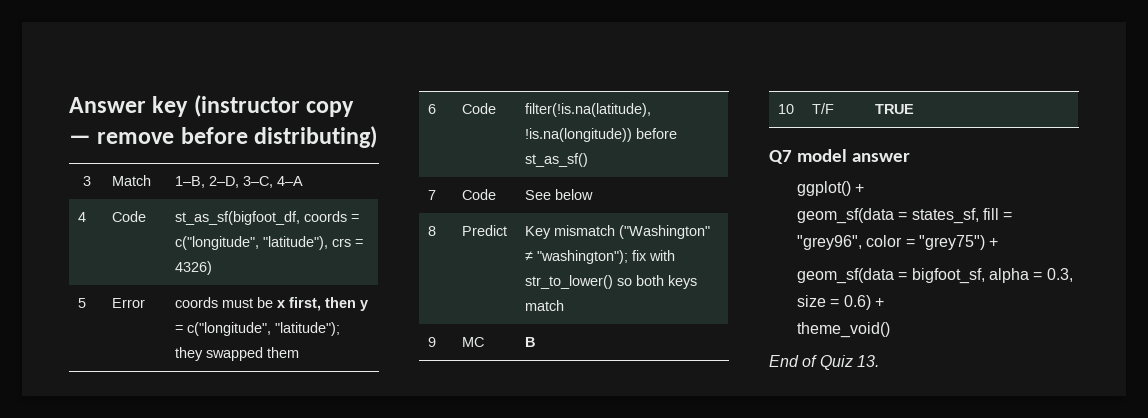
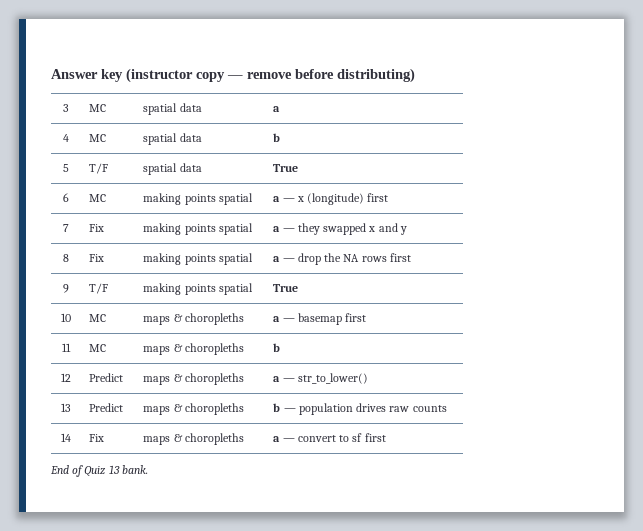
- 3 | Match | 1–B, 2–D, 3–C, 4–A
- 4 | Code | st_as_sf(bigfoot_df, coords = c("longitude", "latitude"), crs = 4326)
- 5 | Error | coords must be x first, then y = c("longitude", "latitude"); they swapped them
- 6 | Code | filter(!is.na(latitude), !is.na(longitude)) before st_as_sf()
- 7 | Code | See below
- 8 | Predict | Key mismatch ("Washington" ≠ "washington"); fix with str_to_lower() so both keys match
- 9 | MC | B
- 10 | T/F | TRUE
- Q7 model answer
- ggplot() +
- geom_sf(data = states_sf, fill = "grey96", color = "grey75") +
- geom_sf(data = bigfoot_sf, alpha = 0.3, size = 0.6) +
- theme_void()
+ 3 | MC | spatial data | a
+ 4 | MC | spatial data | b
+ 5 | T/F | spatial data | True
+ 6 | MC | making points spatial | a — x (longitude) first
+ 7 | Fix | making points spatial | a — they swapped x and y
+ 8 | Fix | making points spatial | a — drop the NA rows first
+ 9 | T/F | making points spatial | True
+ 10 | MC | maps & choropleths | a — basemap first
+ 11 | MC | maps & choropleths | b
+ 12 | Predict | maps & choropleths | a — str_to_lower()
+ 13 | Predict | maps & choropleths | b — population drives raw counts
+ 14 | Fix | maps & choropleths | a — convert to sf first
- End of Quiz 13.
+ End of Quiz 13 bank.

